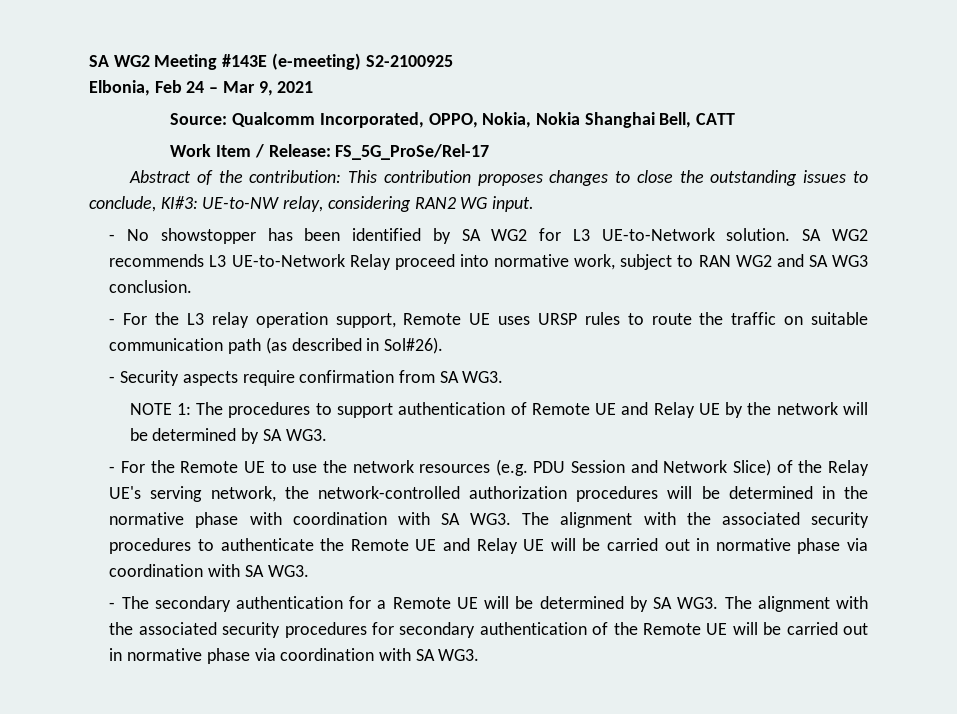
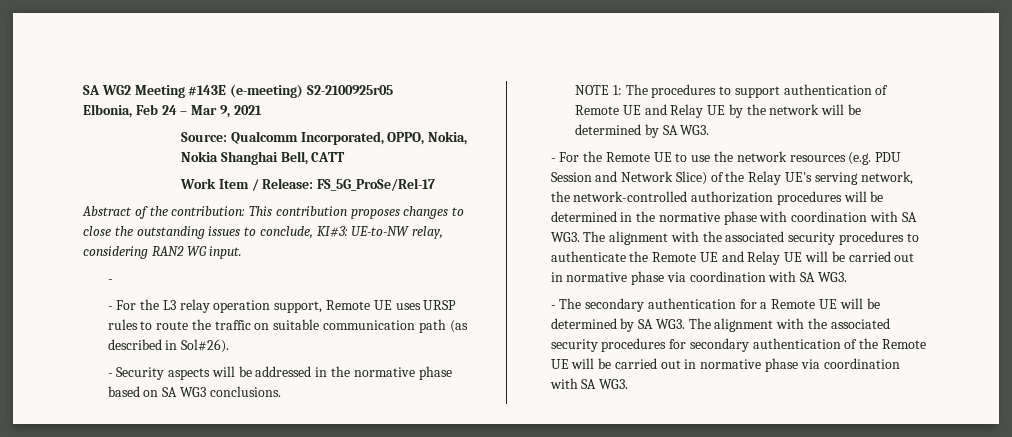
- SA WG2 Meeting #143E (e-meeting) S2-2100925
+ SA WG2 Meeting #143E (e-meeting) S2-2100925r05
  Abstract of the contribution: This contribution proposes changes to close the outstanding issues to conclude, KI#3: UE-to-NW relay, considering RAN2 WG input.
- - No showstopper has been identified by SA WG2 for L3 UE-to-Network solution. SA WG2 recommends L3 UE-to-Network Relay proceed into normative work, subject to RAN WG2 and SA WG3 conclusion.
+ -
- - Security aspects require confirmation from SA WG3.
+ - Security aspects will be addressed in the normative phase based on SA WG3 conclusions.

